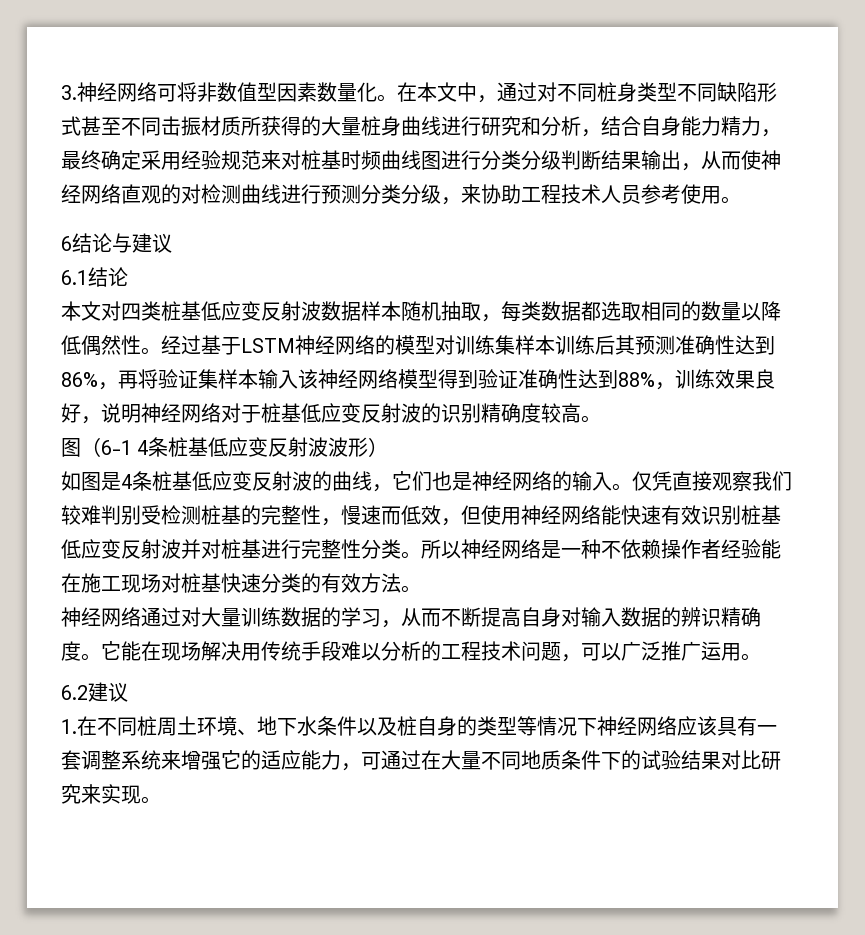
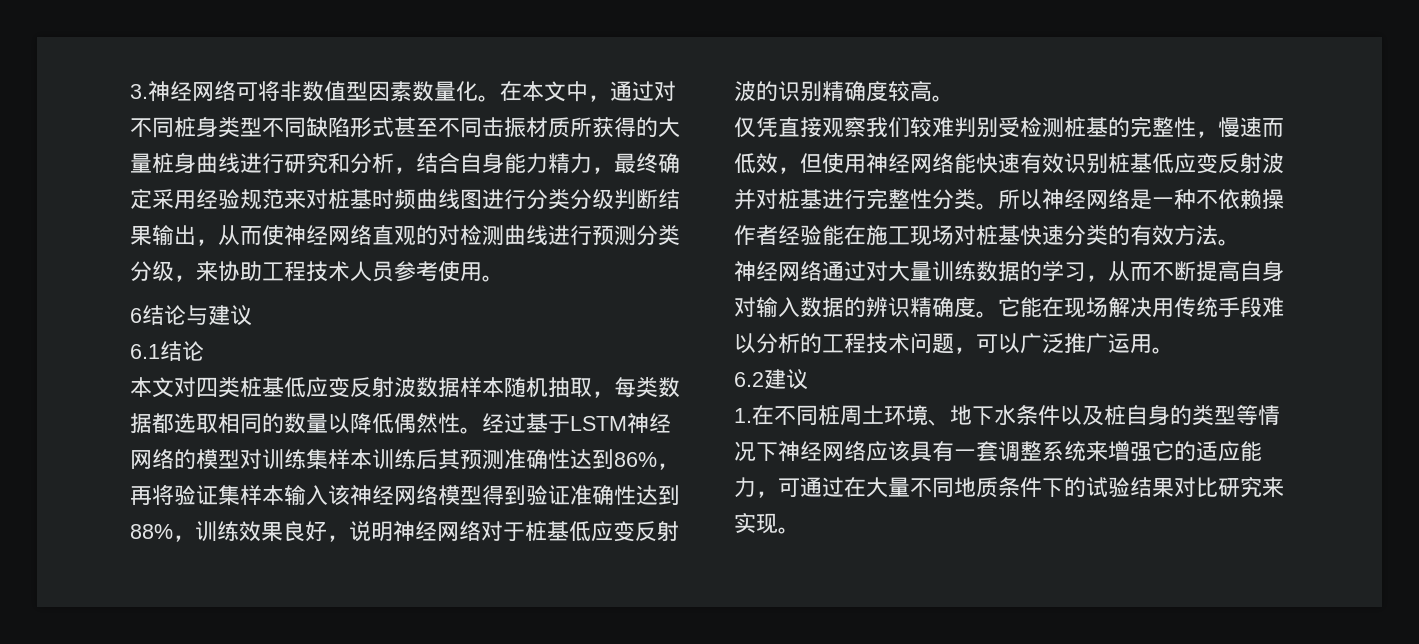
- 图（6-1 4条桩基低应变反射波波形）
- 如图是4条桩基低应变反射波的曲线，它们也是神经网络的输入。

